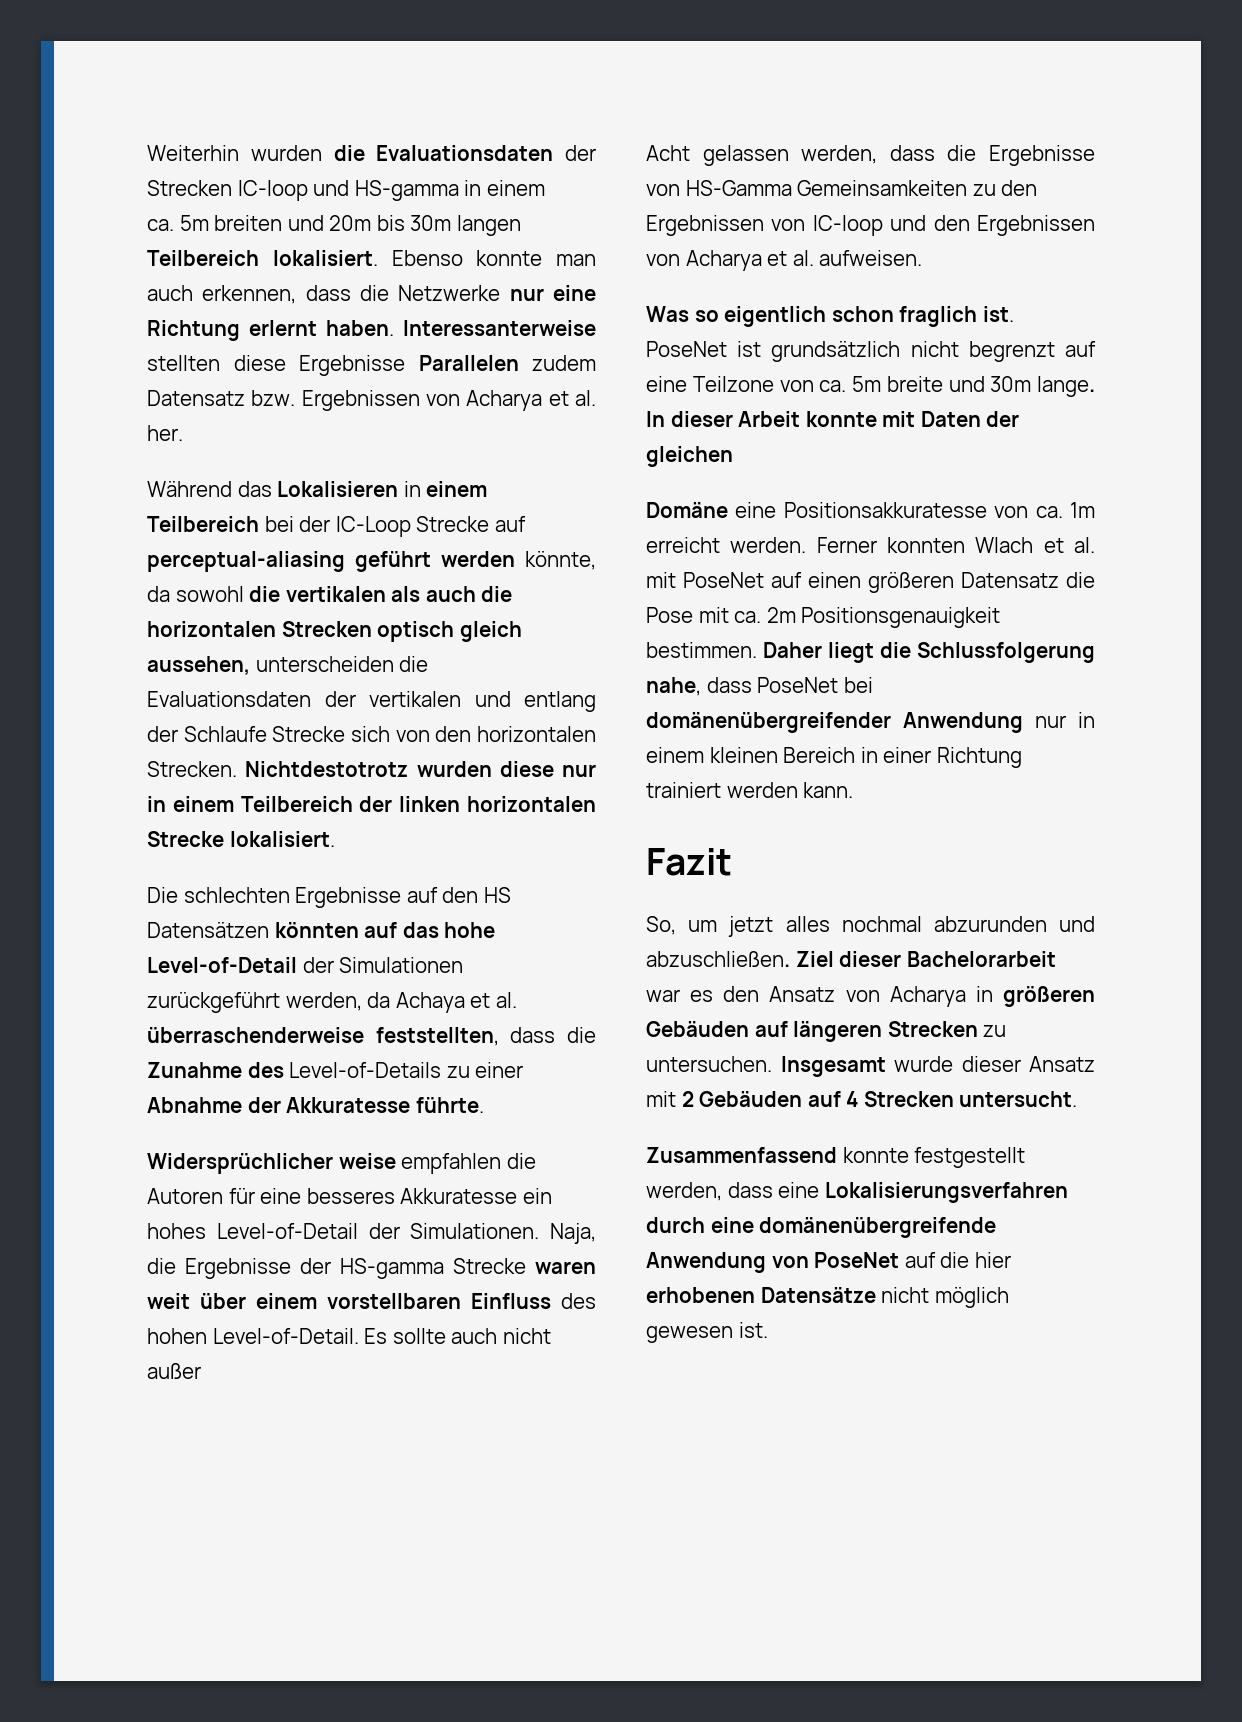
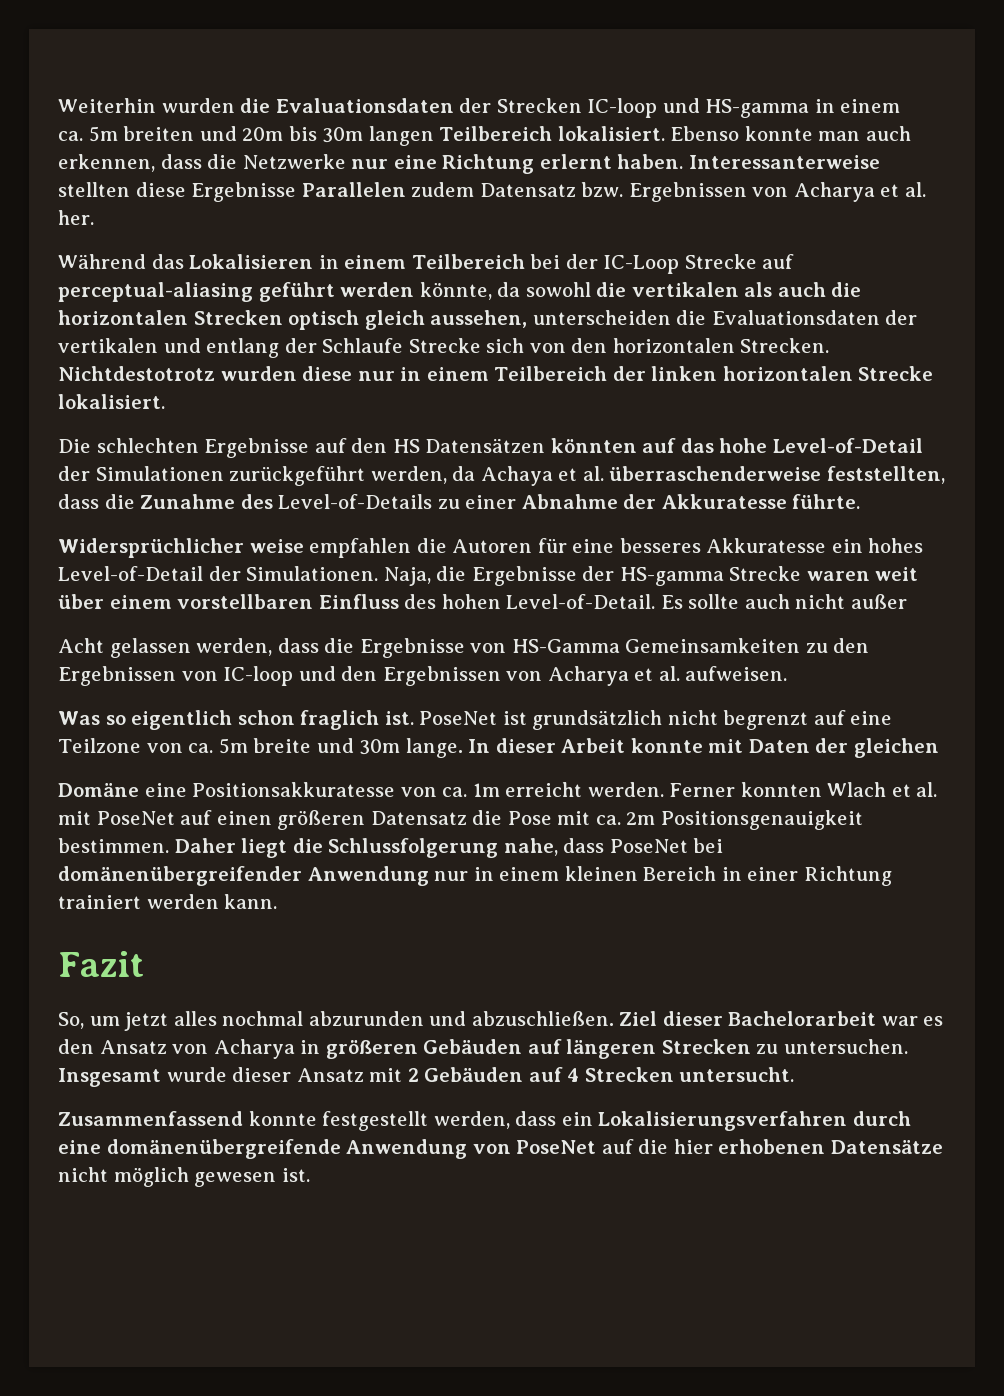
- Zusammenfassend konnte festgestellt werden, dass eine Lokalisierungsverfahren durch eine domänenübergreifende Anwendung von PoseNet auf die hier erhobenen Datensätze nicht möglich gewesen ist.
+ Zusammenfassend konnte festgestellt werden, dass ein Lokalisierungsverfahren durch eine domänenübergreifende Anwendung von PoseNet auf die hier erhobenen Datensätze nicht möglich gewesen ist.

